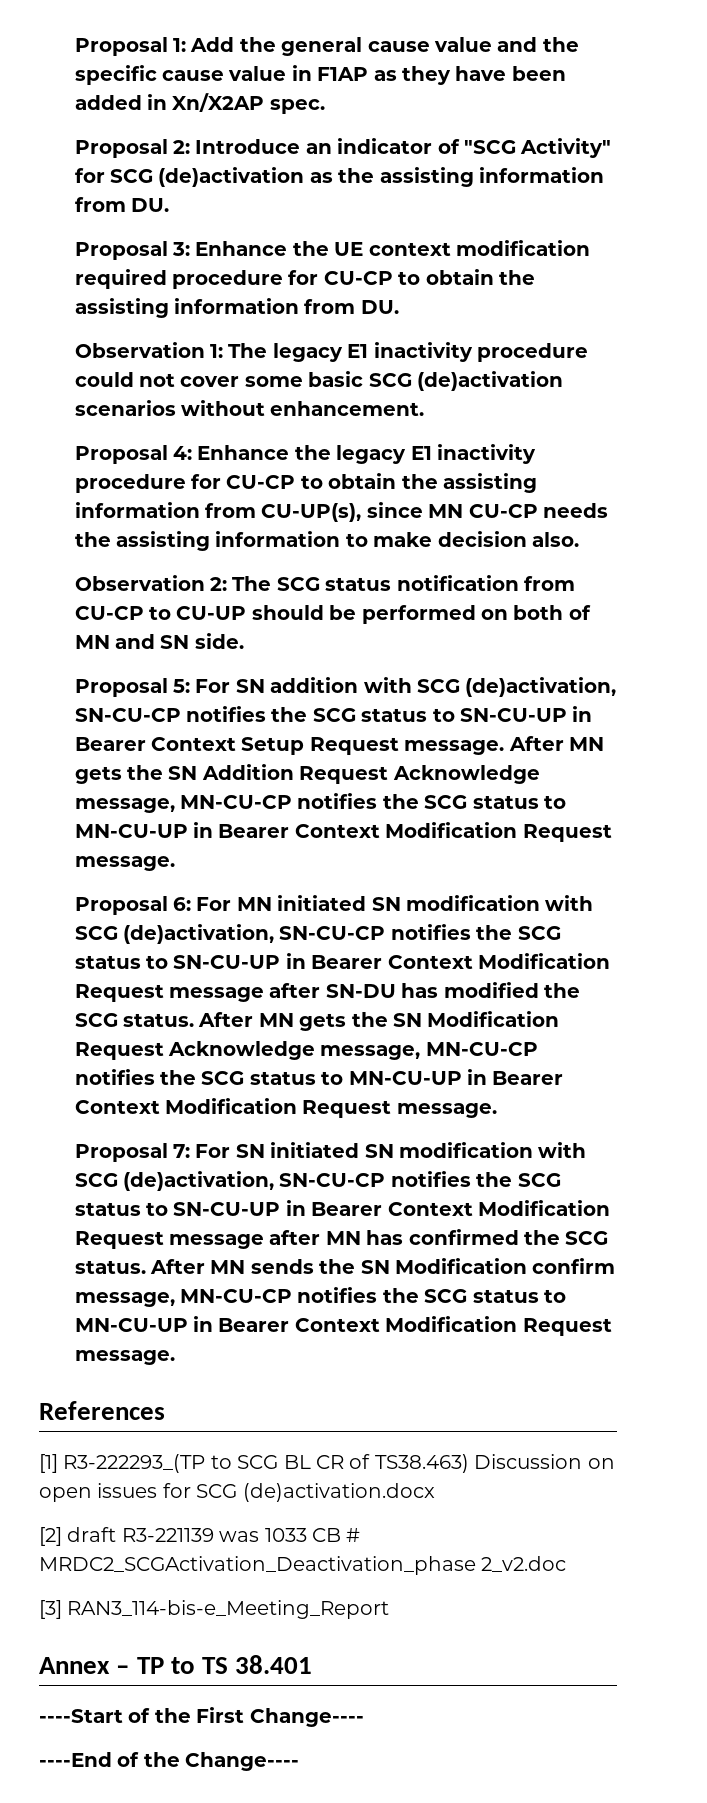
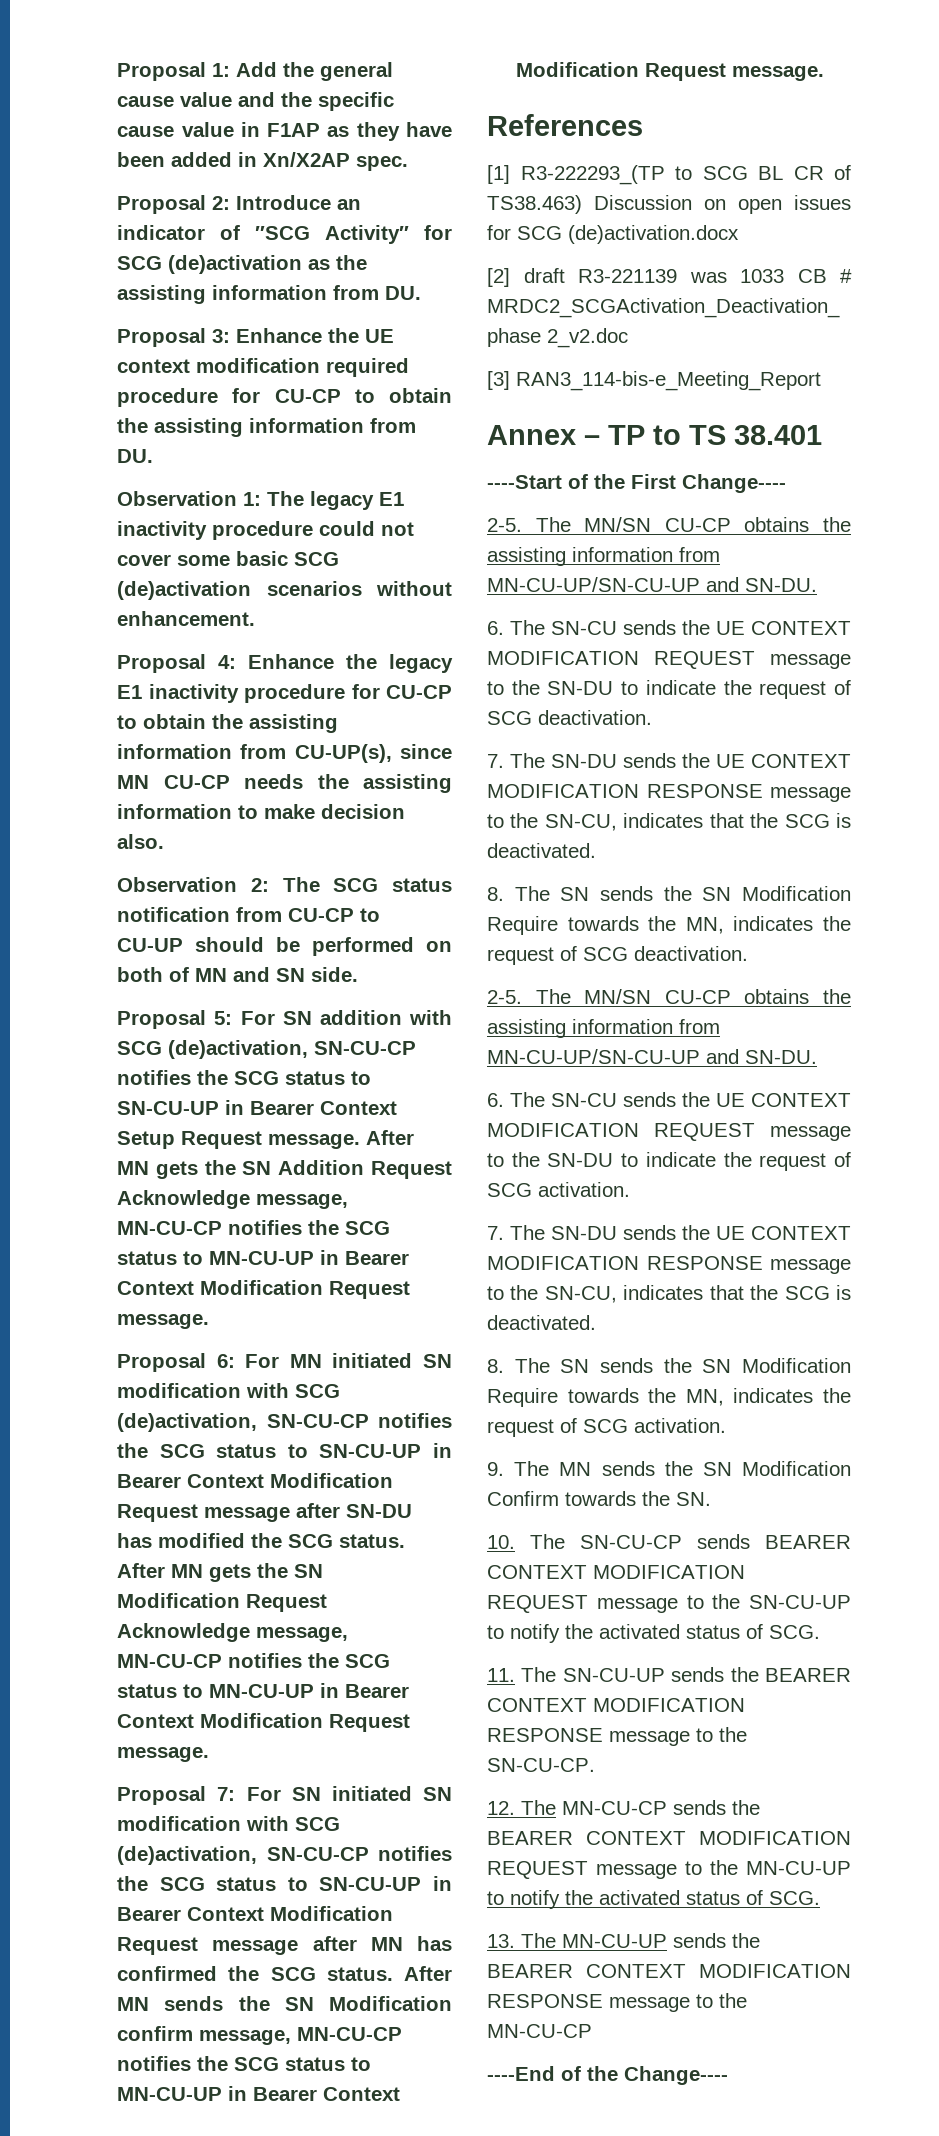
  ----Start of the First Change----
+ 2-5. The MN/SN CU-CP obtains the assisting information from MN-CU-UP/SN-CU-UP and SN-DU.
+ 6. The SN-CU sends the UE CONTEXT MODIFICATION REQUEST message to the SN-DU to indicate the request of SCG deactivation.
+ 7. The SN-DU sends the UE CONTEXT MODIFICATION RESPONSE message to the SN-CU, indicates that the SCG is deactivated.
+ 8. The SN sends the SN Modification Require towards the MN, indicates the request of SCG deactivation.
+ 2-5. The MN/SN CU-CP obtains the assisting information from MN-CU-UP/SN-CU-UP and SN-DU.
+ 6. The SN-CU sends the UE CONTEXT MODIFICATION REQUEST message to the SN-DU to indicate the request of SCG activation.
+ 7. The SN-DU sends the UE CONTEXT MODIFICATION RESPONSE message to the SN-CU, indicates that the SCG is deactivated.
+ 8. The SN sends the SN Modification Require towards the MN, indicates the request of SCG activation.
+ 9. The MN sends the SN Modification Confirm towards the SN.
+ 10. The SN-CU-CP sends BEARER CONTEXT MODIFICATION REQUEST message to the SN-CU-UP to notify the activated status of SCG.
+ 11. The SN-CU-UP sends the BEARER CONTEXT MODIFICATION RESPONSE message to the SN-CU-CP.
+ 12. The MN-CU-CP sends the BEARER CONTEXT MODIFICATION REQUEST message to the MN-CU-UP to notify the activated status of SCG.
+ 13. The MN-CU-UP sends the BEARER CONTEXT MODIFICATION RESPONSE message to the MN-CU-CP

